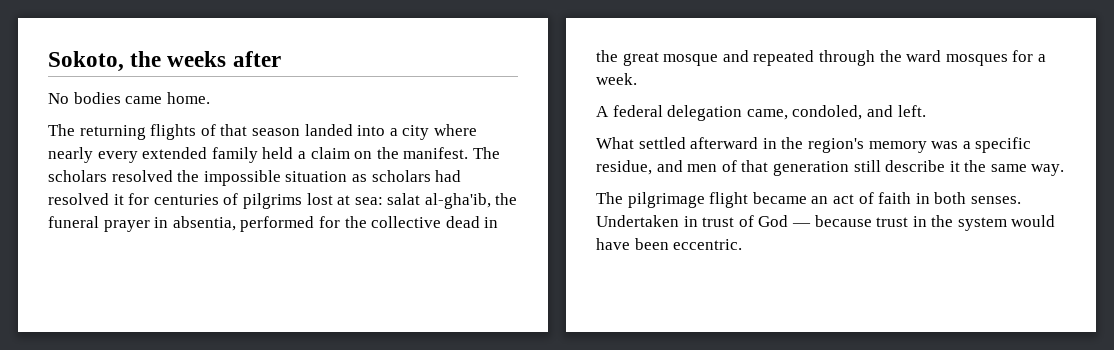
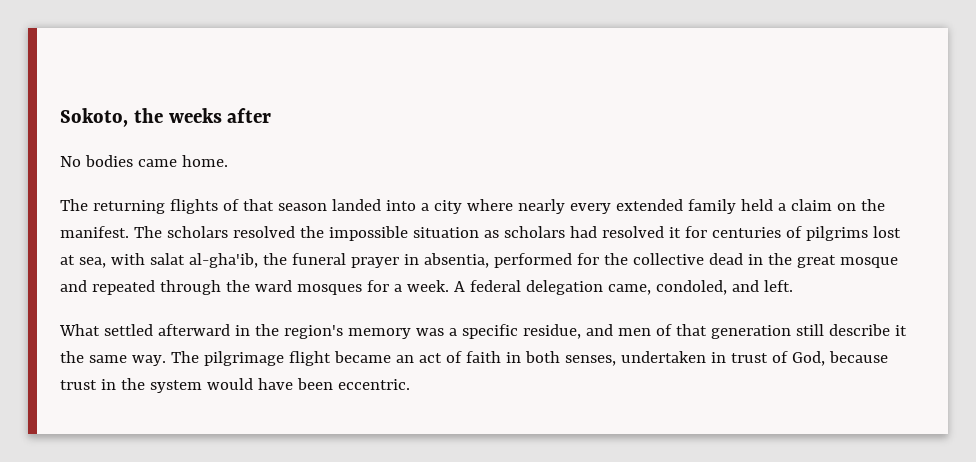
- The scholars resolved the impossible situation as scholars had resolved it for centuries of pilgrims lost at sea: salat al-gha'ib, the funeral prayer in absentia, performed for the collective dead in the great mosque and repeated through the ward mosques for a week.
- A federal delegation came, condoled, and left.
+ The scholars resolved the impossible situation as scholars had resolved it for centuries of pilgrims lost at sea, with salat al-gha'ib, the funeral prayer in absentia, performed for the collective dead in the great mosque and repeated through the ward mosques for a week. A federal delegation came, condoled, and left.
- What settled afterward in the region's memory was a specific residue, and men of that generation still describe it the same way.
- The pilgrimage flight became an act of faith in both senses. Undertaken in trust of God — because trust in the system would have been eccentric.
+ What settled afterward in the region's memory was a specific residue, and men of that generation still describe it the same way. The pilgrimage flight became an act of faith in both senses, undertaken in trust of God, because trust in the system would have been eccentric.

